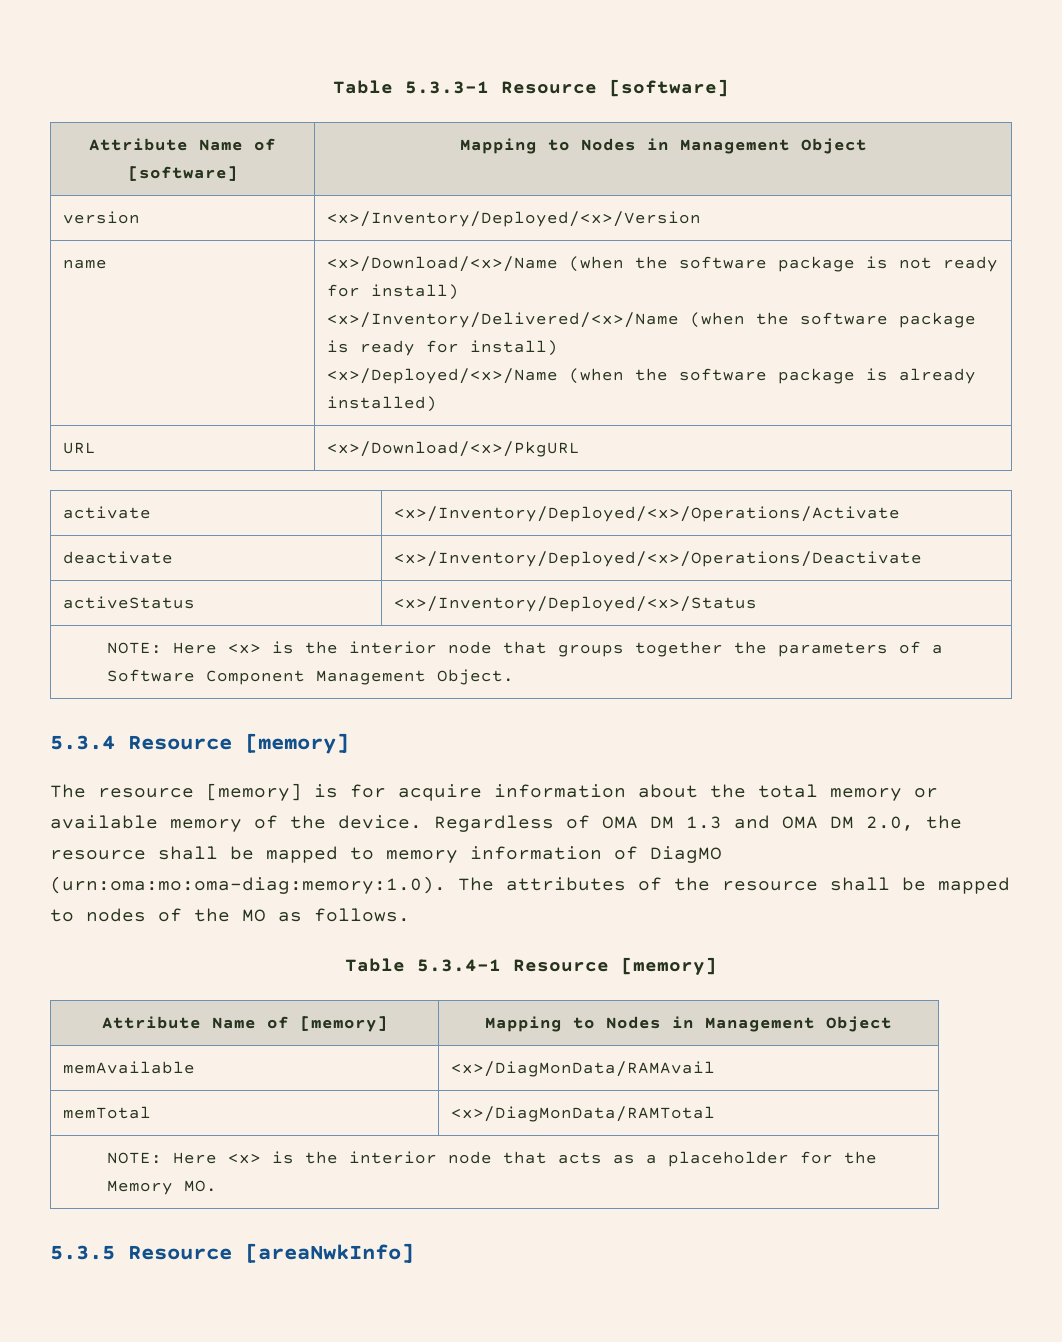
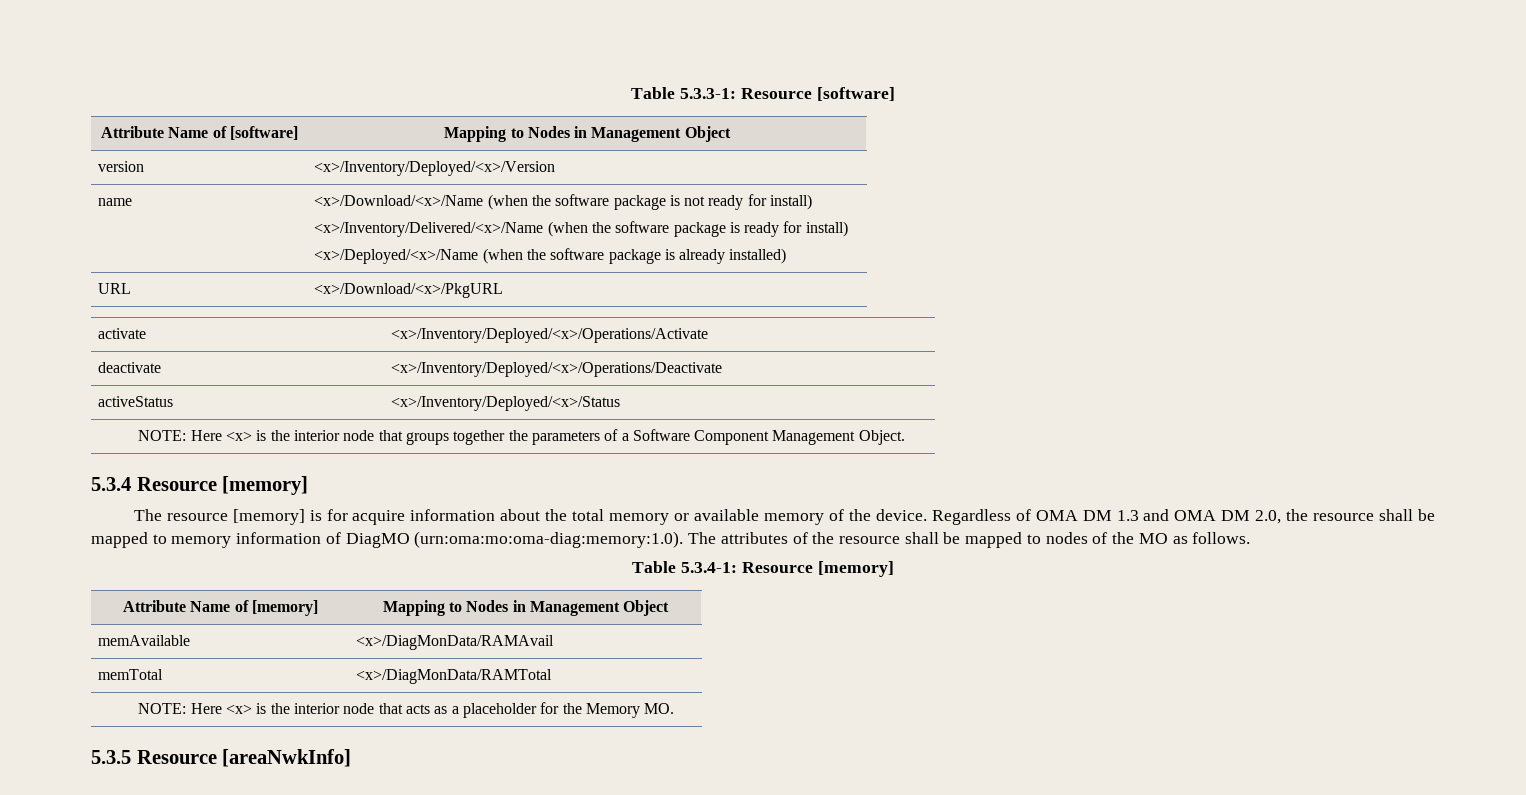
- Table 5.3.3-1 Resource [software]
+ Table 5.3.3-1: Resource [software]
- Table 5.3.4-1 Resource [memory]
+ Table 5.3.4-1: Resource [memory]

